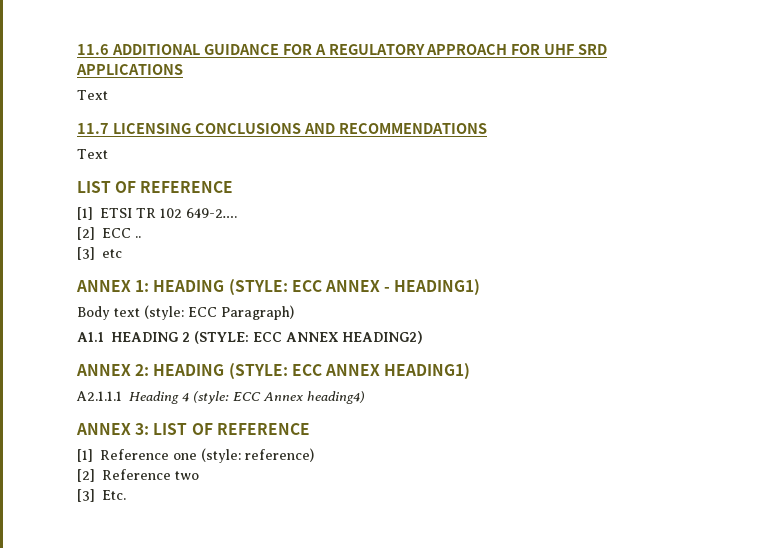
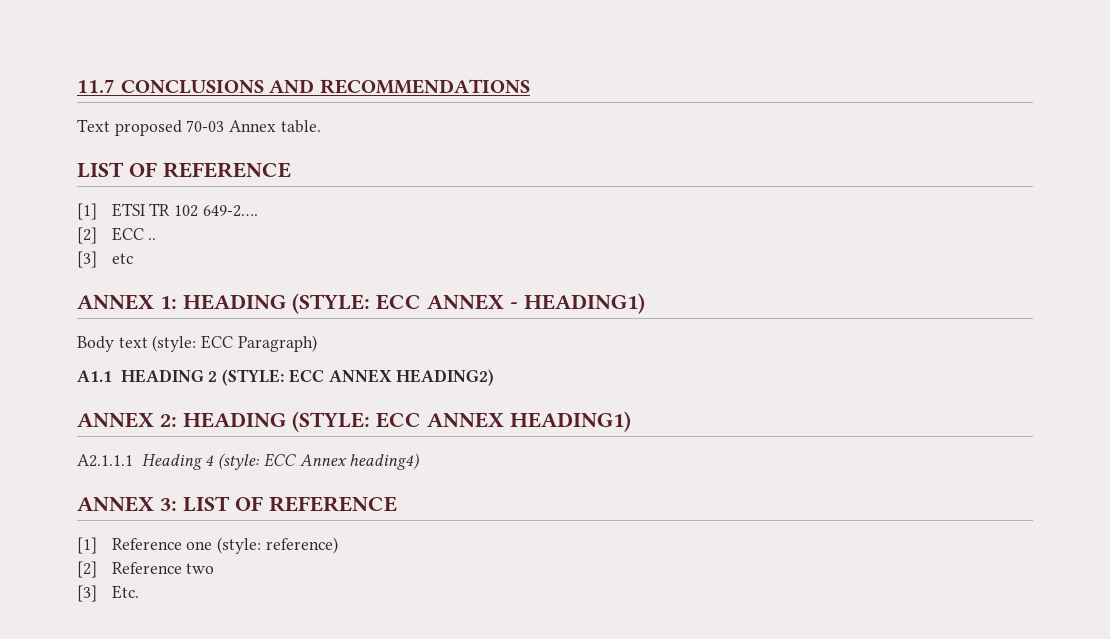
- 11.6 ADDITIONAL GUIDANCE FOR A REGULATORY APPROACH FOR UHF SRD APPLICATIONS
- Text
- 11.7 LICENSING CONCLUSIONS AND RECOMMENDATIONS
- Text
+ 11.7 CONCLUSIONS AND RECOMMENDATIONS
+ Text proposed 70-03 Annex table.

